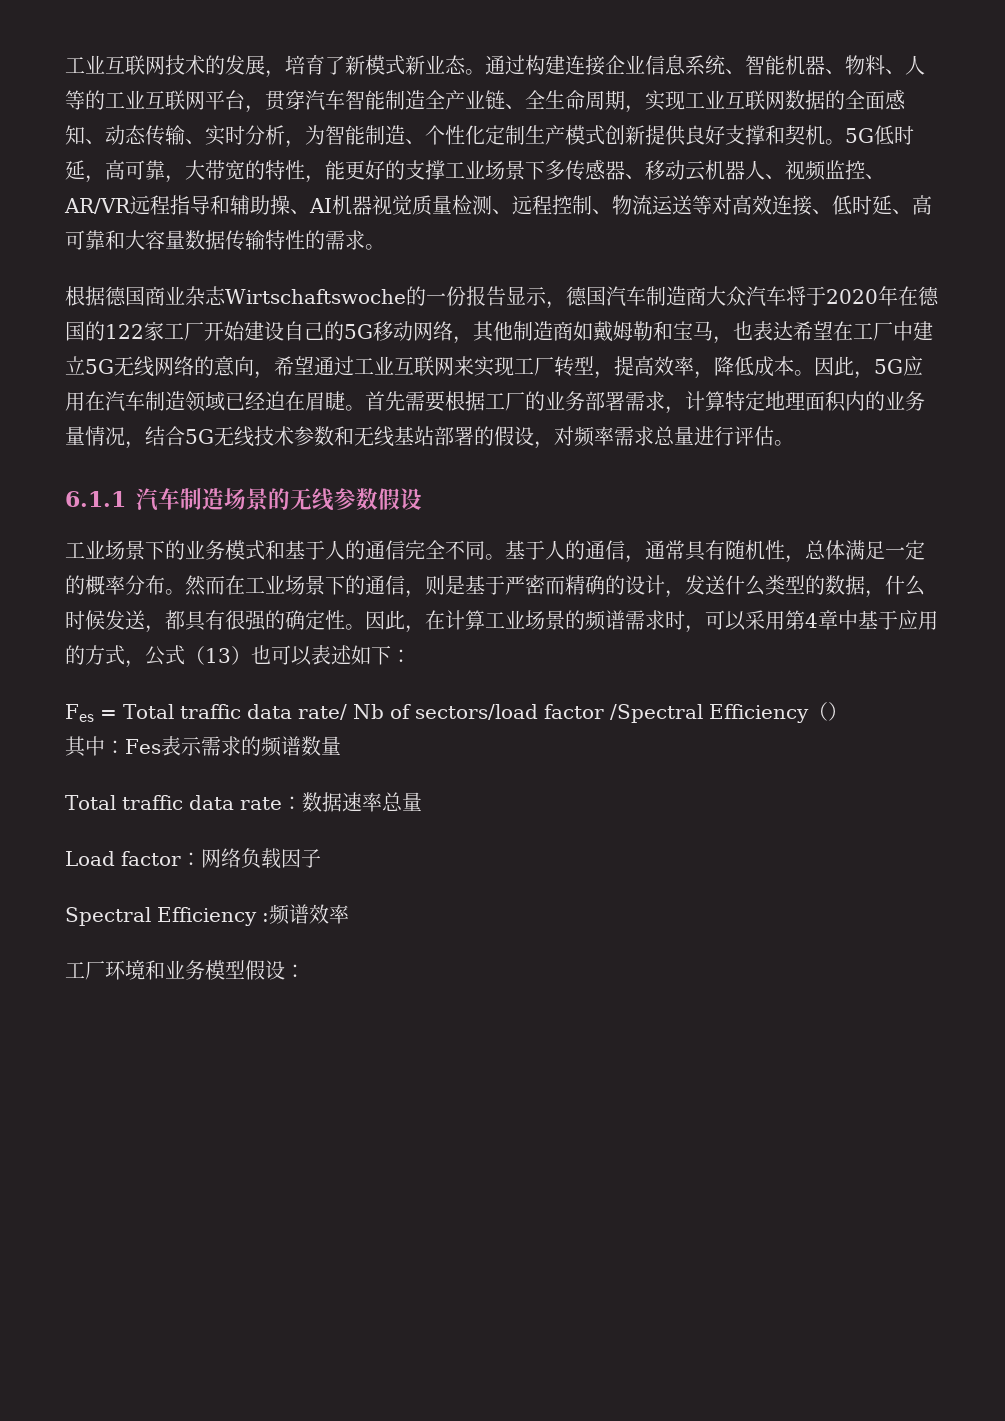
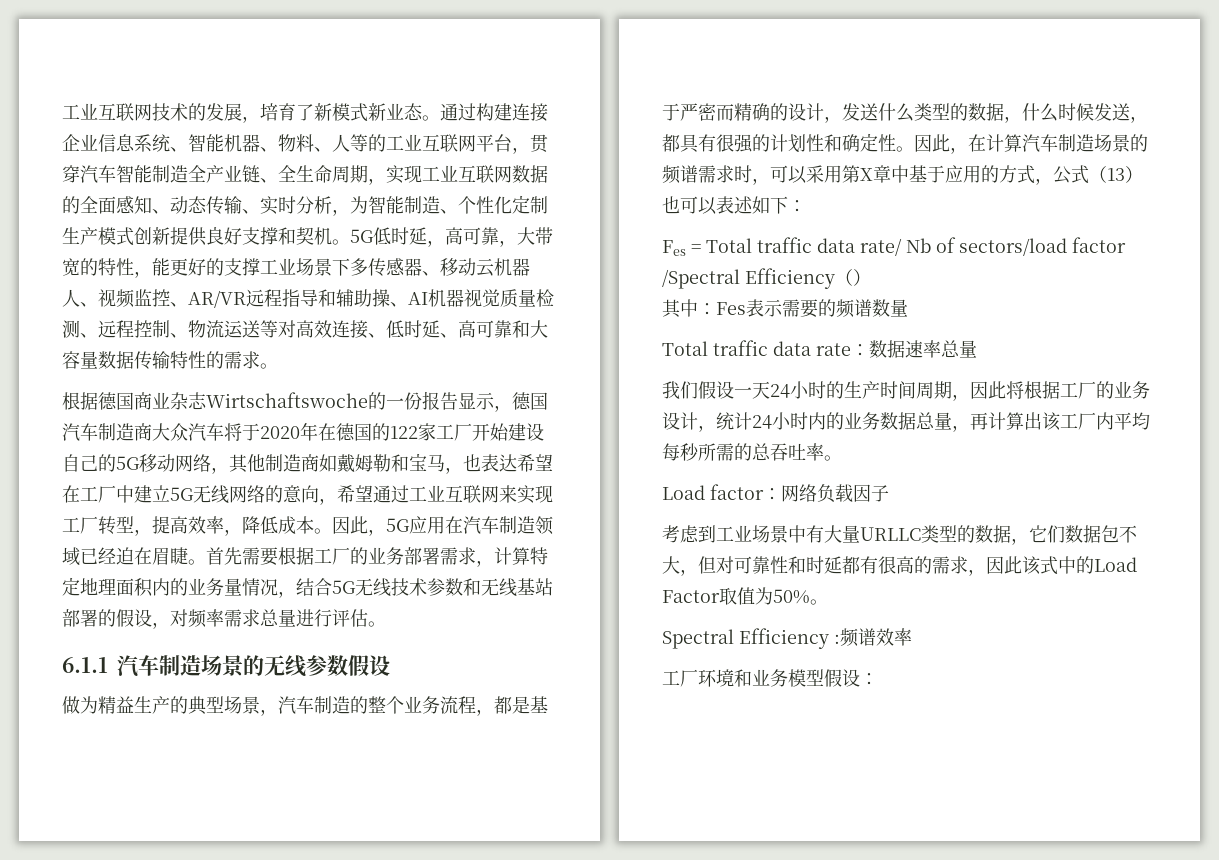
- 工业场景下的业务模式和基于人的通信完全不同。基于人的通信，通常具有随机性，总体满足一定的概率分布。然而在工业场景下的通信，则是基于严密而精确的设计，发送什么类型的数据，什么时候发送，都具有很强的确定性。
+ 做为精益生产的典型场景，汽车制造的整个业务流程，都是基于严密而精确的设计，发送什么类型的数据，什么时候发送，都具有很强的计划性和确定性。
- 因此，在计算工业场景的频谱需求时，可以采用第4章中基于应用的方式，公式（13）也可以表述如下：
+ 因此，在计算汽车制造场景的频谱需求时，可以采用第X章中基于应用的方式，公式（13）也可以表述如下：
- 其中：Fes表示需求的频谱数量
+ 其中：Fes表示需要的频谱数量
+ 我们假设一天24小时的生产时间周期，因此将根据工厂的业务设计，统计24小时内的业务数据总量，再计算出该工厂内平均每秒所需的总吞吐率。
+ 考虑到工业场景中有大量URLLC类型的数据，它们数据包不大，但对可靠性和时延都有很高的需求，因此该式中的Load Factor取值为50%。

